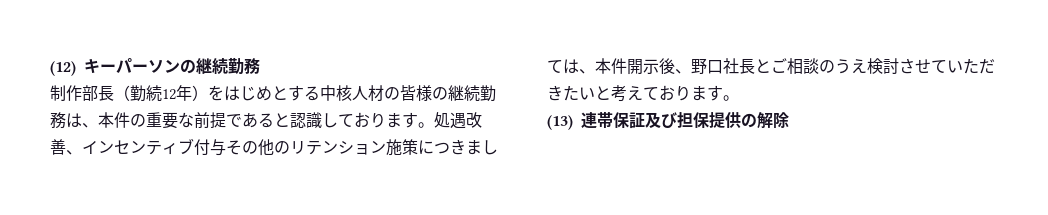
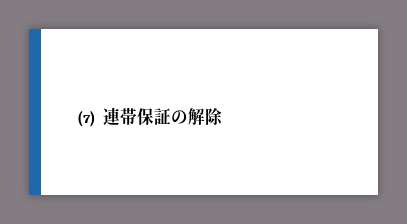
- (12)キーパーソンの継続勤務
- 制作部長（勤続12年）をはじめとする中核人材の皆様の継続勤務は、本件の重要な前提であると認識しております。処遇改善、インセンティブ付与その他のリテンション施策につきましては、本件開示後、野口社長とご相談のうえ検討させていただきたいと考えております。
- (13)連帯保証及び担保提供の解除
+ (7)連帯保証の解除

